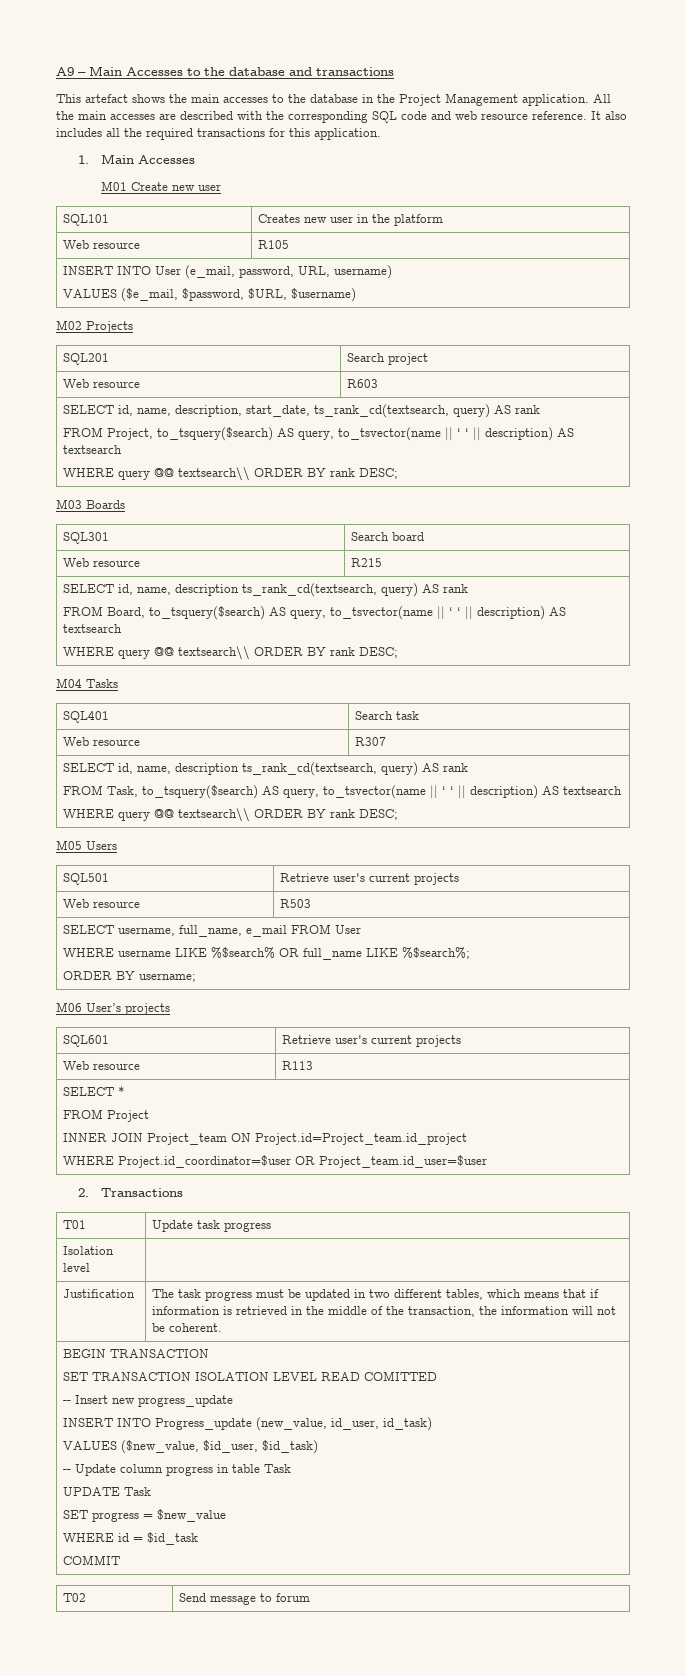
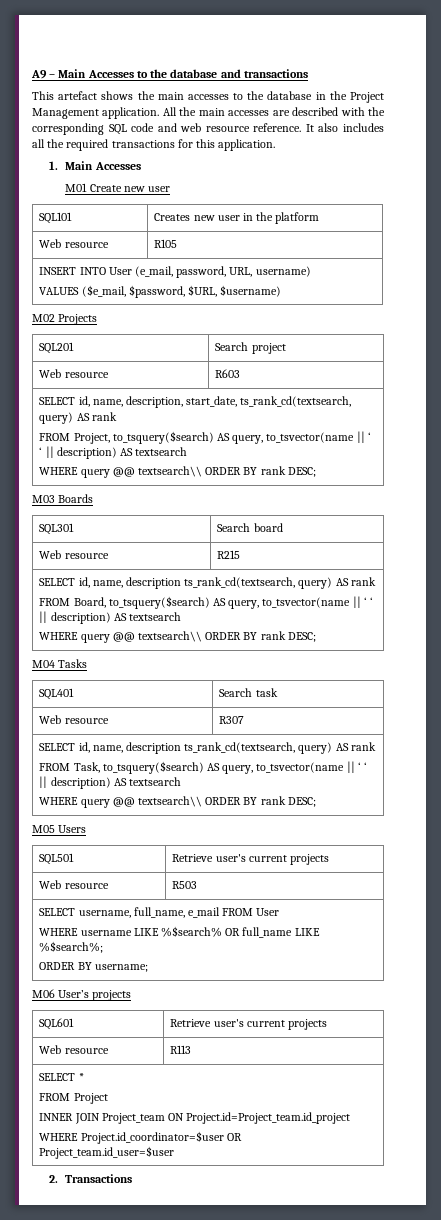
- T01 | Update task progress
- Isolation level |
- Justification | The task progress must be updated in two different tables, which means that if information is retrieved in the middle of the transaction, the information will not be coherent.
- BEGIN TRANSACTION
- SET TRANSACTION ISOLATION LEVEL READ COMITTED
- -- Insert new progress_update
- INSERT INTO Progress_update (new_value, id_user, id_task)
- VALUES ($new_value, $id_user, $id_task)
- -- Update column progress in table Task
- UPDATE Task
- SET progress = $new_value
- WHERE id = $id_task
- COMMIT
- T02 | Send message to forum

